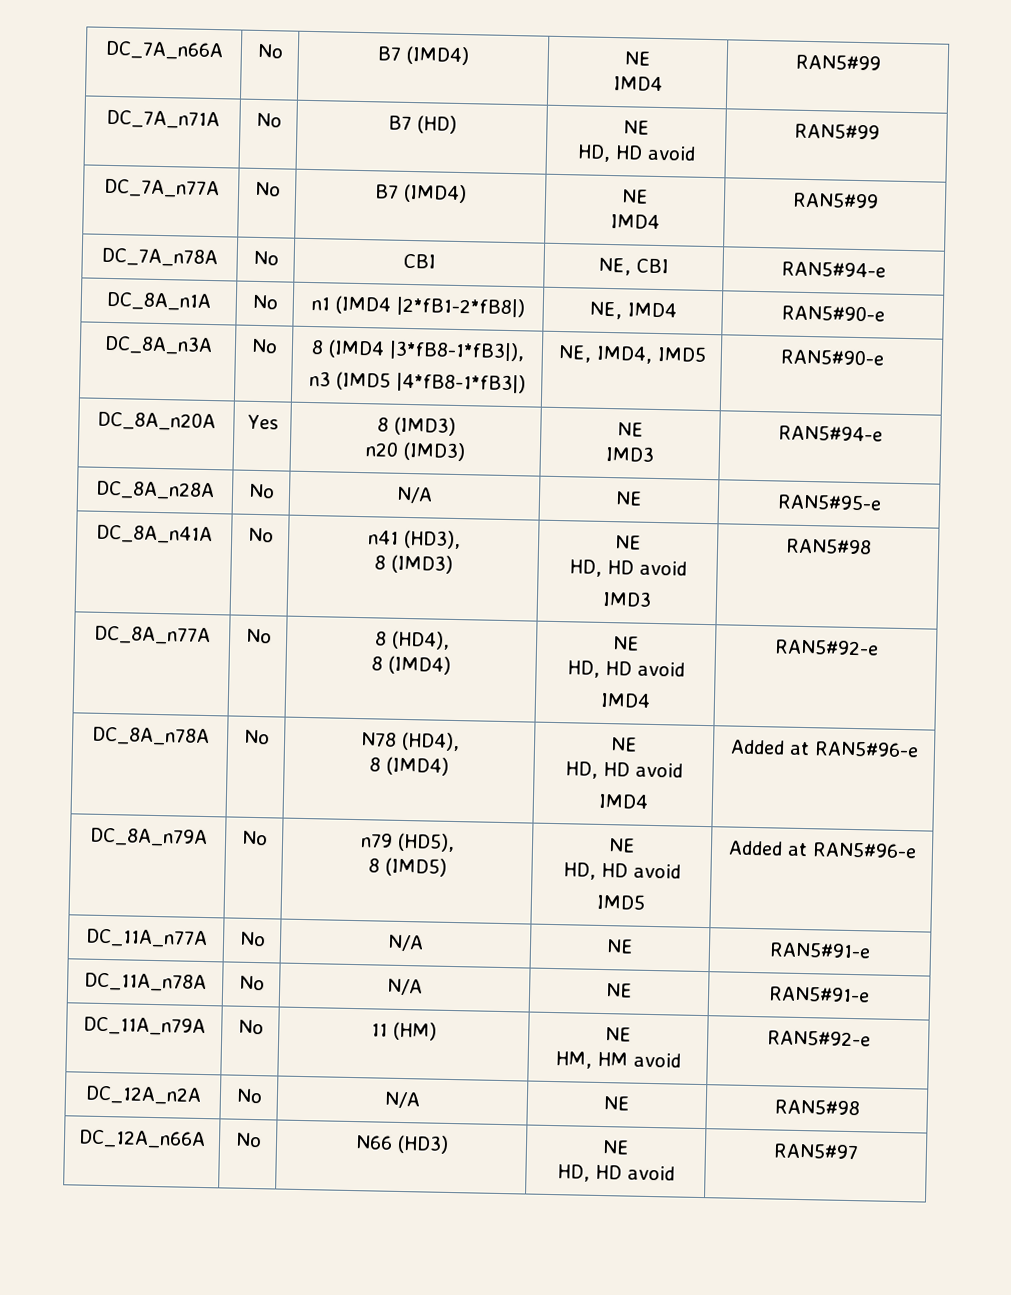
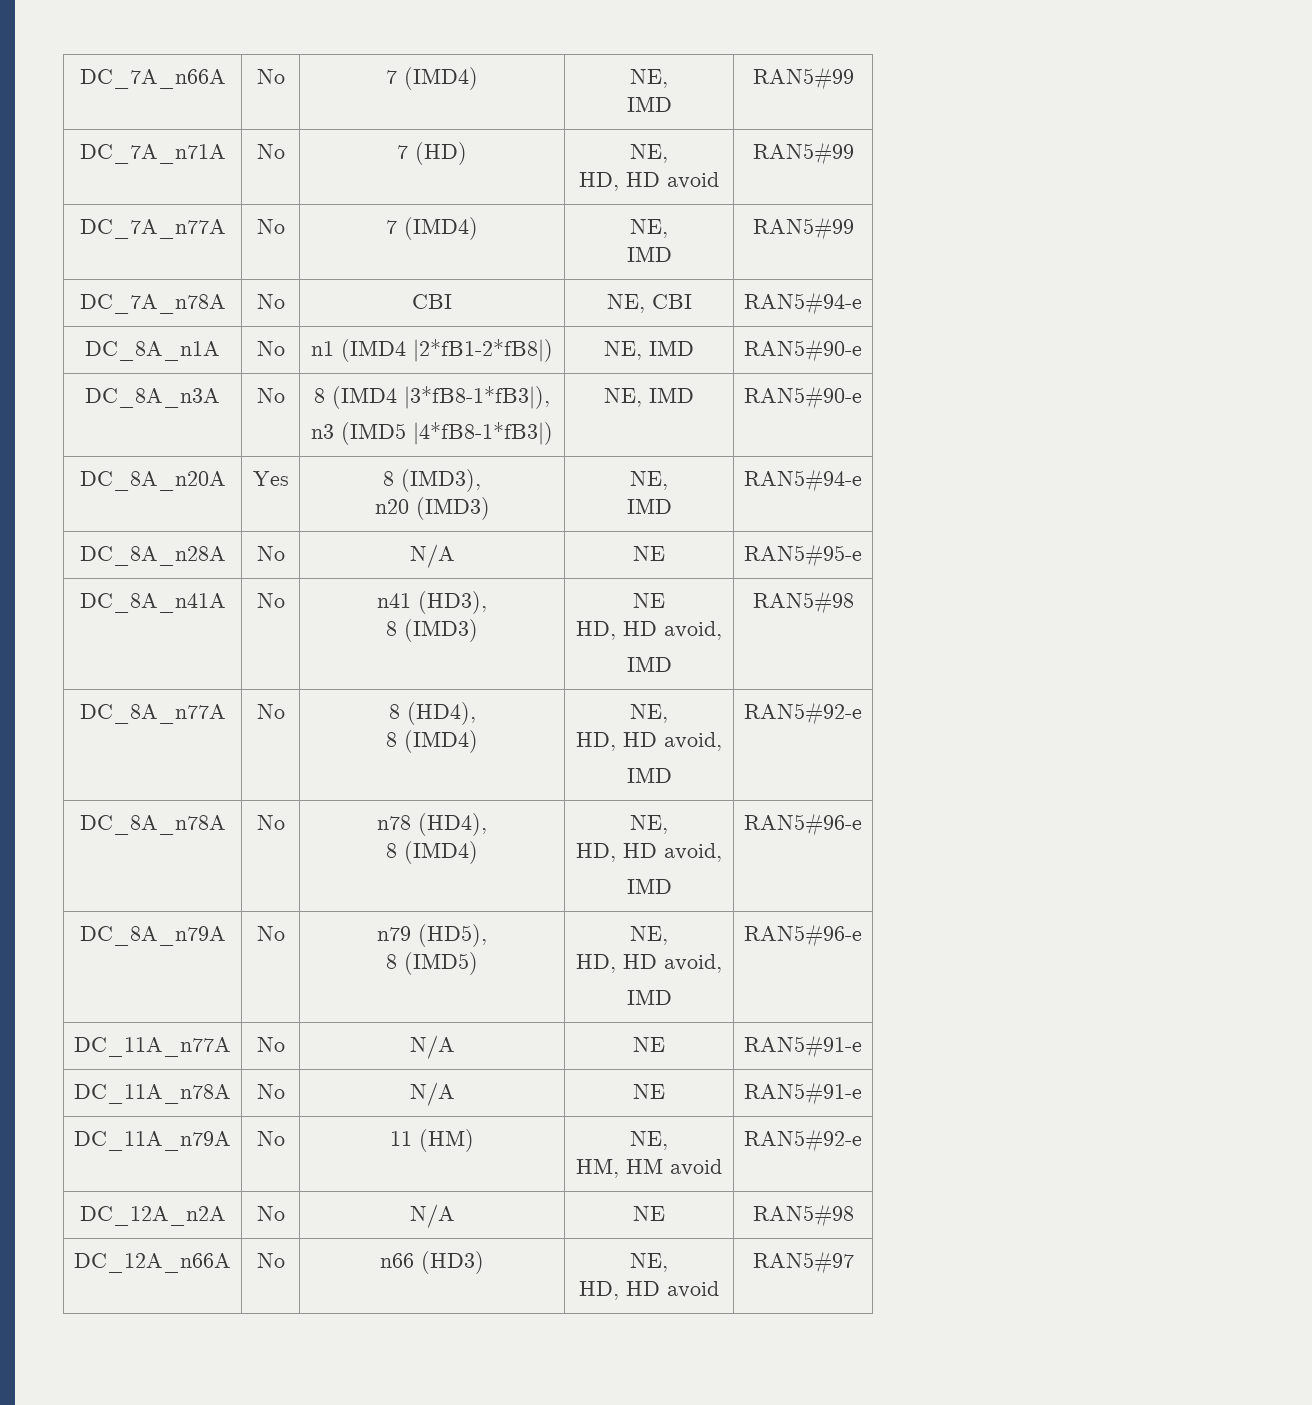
- DC_7A_n66A | No | B7 (IMD4) | NE
- IMD4 | RAN5#99
+ DC_7A_n66A | No | 7 (IMD4) | NE,
+ IMD | RAN5#99
- DC_7A_n71A | No | B7 (HD) | NE
+ DC_7A_n71A | No | 7 (HD) | NE,
- DC_7A_n77A | No | B7 (IMD4) | NE
- IMD4 | RAN5#99
+ DC_7A_n77A | No | 7 (IMD4) | NE,
+ IMD | RAN5#99
- DC_8A_n1A | No | n1 (IMD4 |2*fB1-2*fB8|) | NE, IMD4 | RAN5#90-e
+ DC_8A_n1A | No | n1 (IMD4 |2*fB1-2*fB8|) | NE, IMD | RAN5#90-e
  DC_8A_n3A | No | 8 (IMD4 |3*fB8-1*fB3|),
- n3 (IMD5 |4*fB8-1*fB3|) | NE, IMD4, IMD5 | RAN5#90-e
+ n3 (IMD5 |4*fB8-1*fB3|) | NE, IMD | RAN5#90-e
- DC_8A_n20A | Yes | 8 (IMD3)
- n20 (IMD3) | NE
- IMD3 | RAN5#94-e
+ DC_8A_n20A | Yes | 8 (IMD3),
+ n20 (IMD3) | NE,
+ IMD | RAN5#94-e
  DC_8A_n41A | No | n41 (HD3),
  8 (IMD3) | NE
- HD, HD avoid
- IMD3 | RAN5#98
+ HD, HD avoid,
+ IMD | RAN5#98
  DC_8A_n77A | No | 8 (HD4),
- 8 (IMD4) | NE
- HD, HD avoid
- IMD4 | RAN5#92-e
+ 8 (IMD4) | NE,
+ HD, HD avoid,
+ IMD | RAN5#92-e
- DC_8A_n78A | No | N78 (HD4),
- 8 (IMD4) | NE
- HD, HD avoid
- IMD4 | Added at RAN5#96-e
+ DC_8A_n78A | No | n78 (HD4),
+ 8 (IMD4) | NE,
+ HD, HD avoid,
+ IMD | RAN5#96-e
  DC_8A_n79A | No | n79 (HD5),
- 8 (IMD5) | NE
- HD, HD avoid
- IMD5 | Added at RAN5#96-e
+ 8 (IMD5) | NE,
+ HD, HD avoid,
+ IMD | RAN5#96-e
- DC_11A_n79A | No | 11 (HM) | NE
+ DC_11A_n79A | No | 11 (HM) | NE,
- DC_12A_n66A | No | N66 (HD3) | NE
+ DC_12A_n66A | No | n66 (HD3) | NE,

